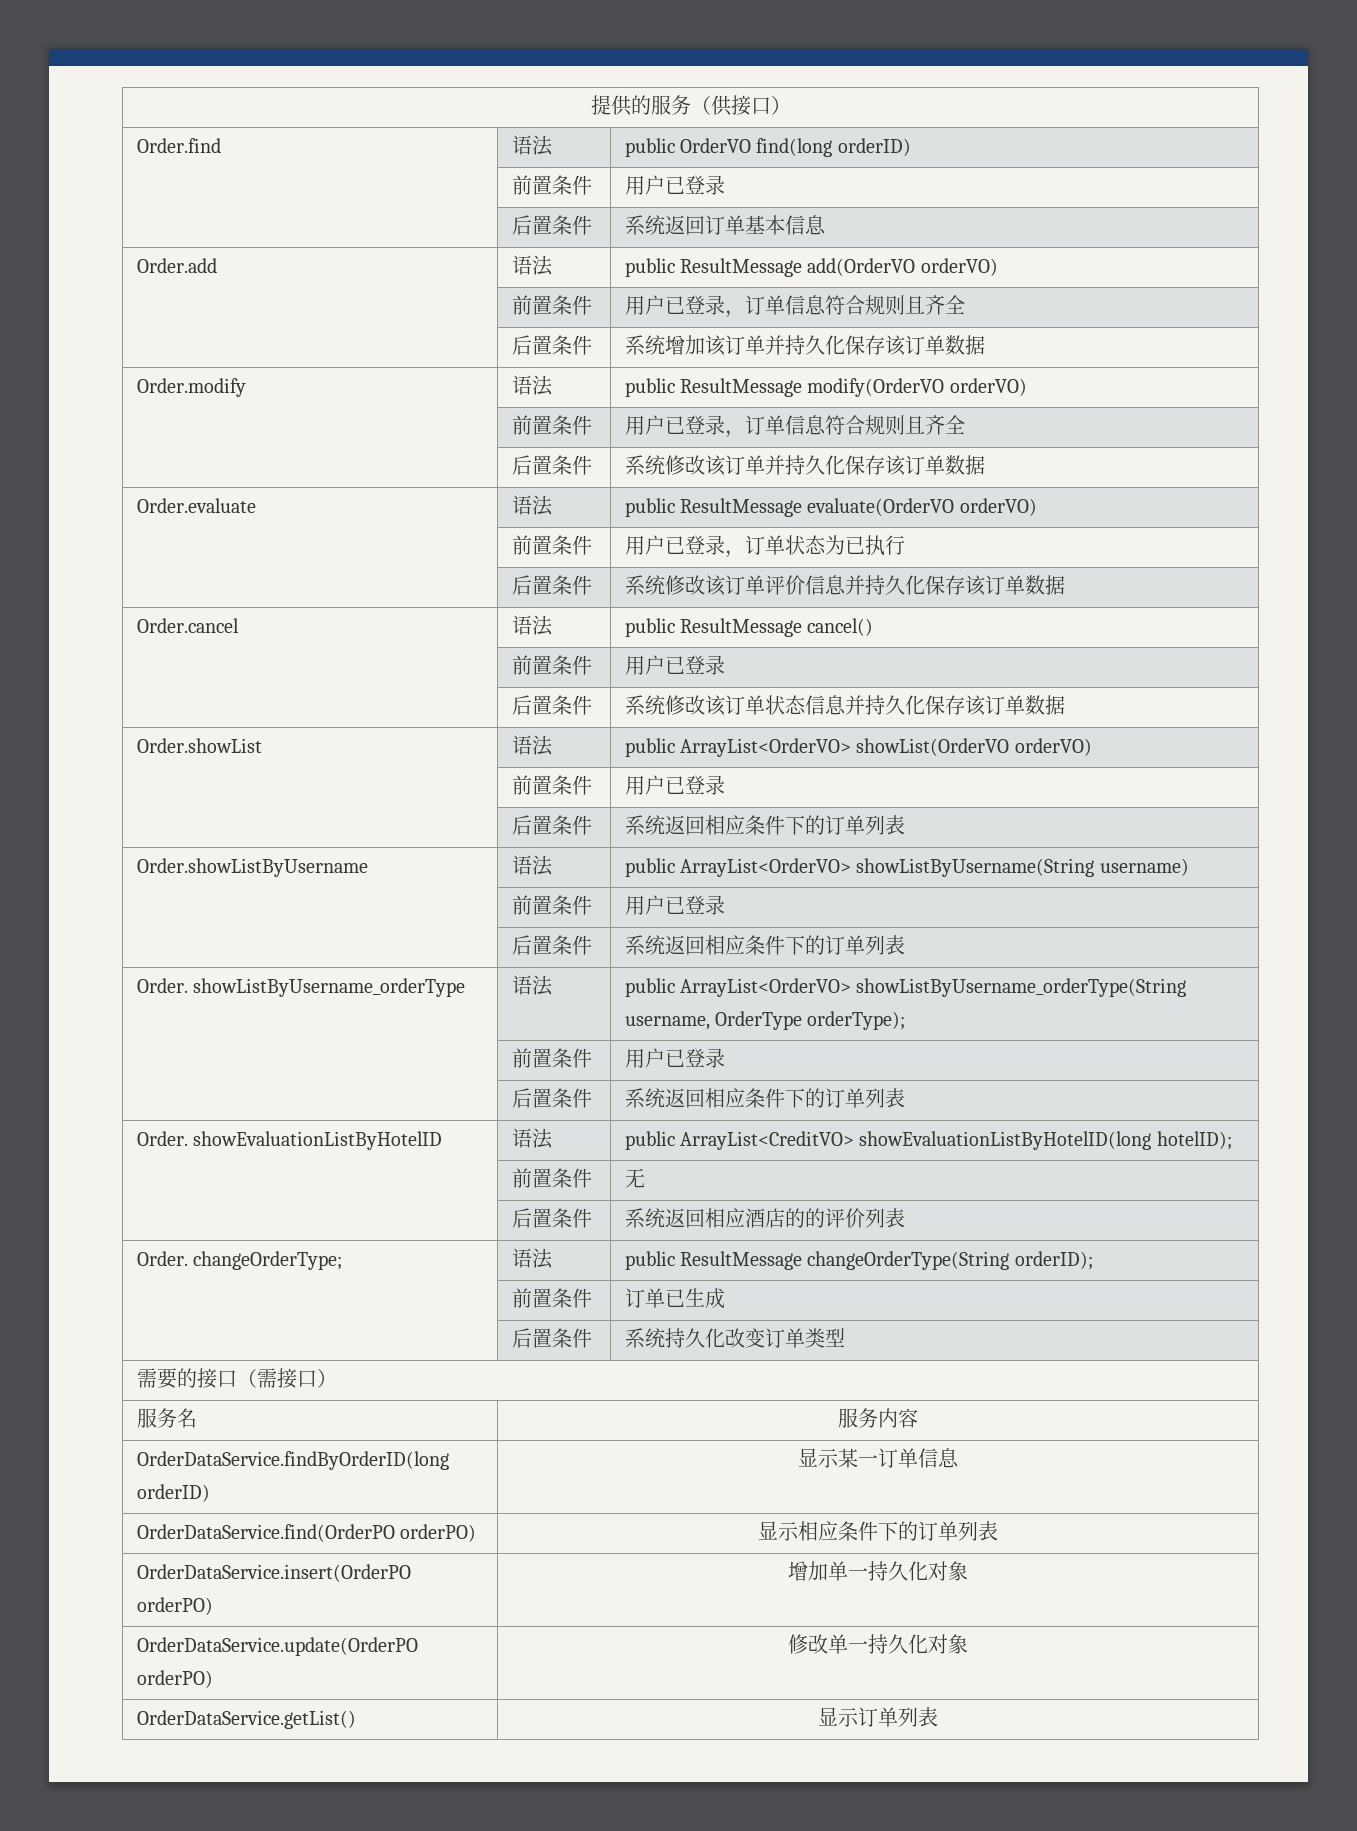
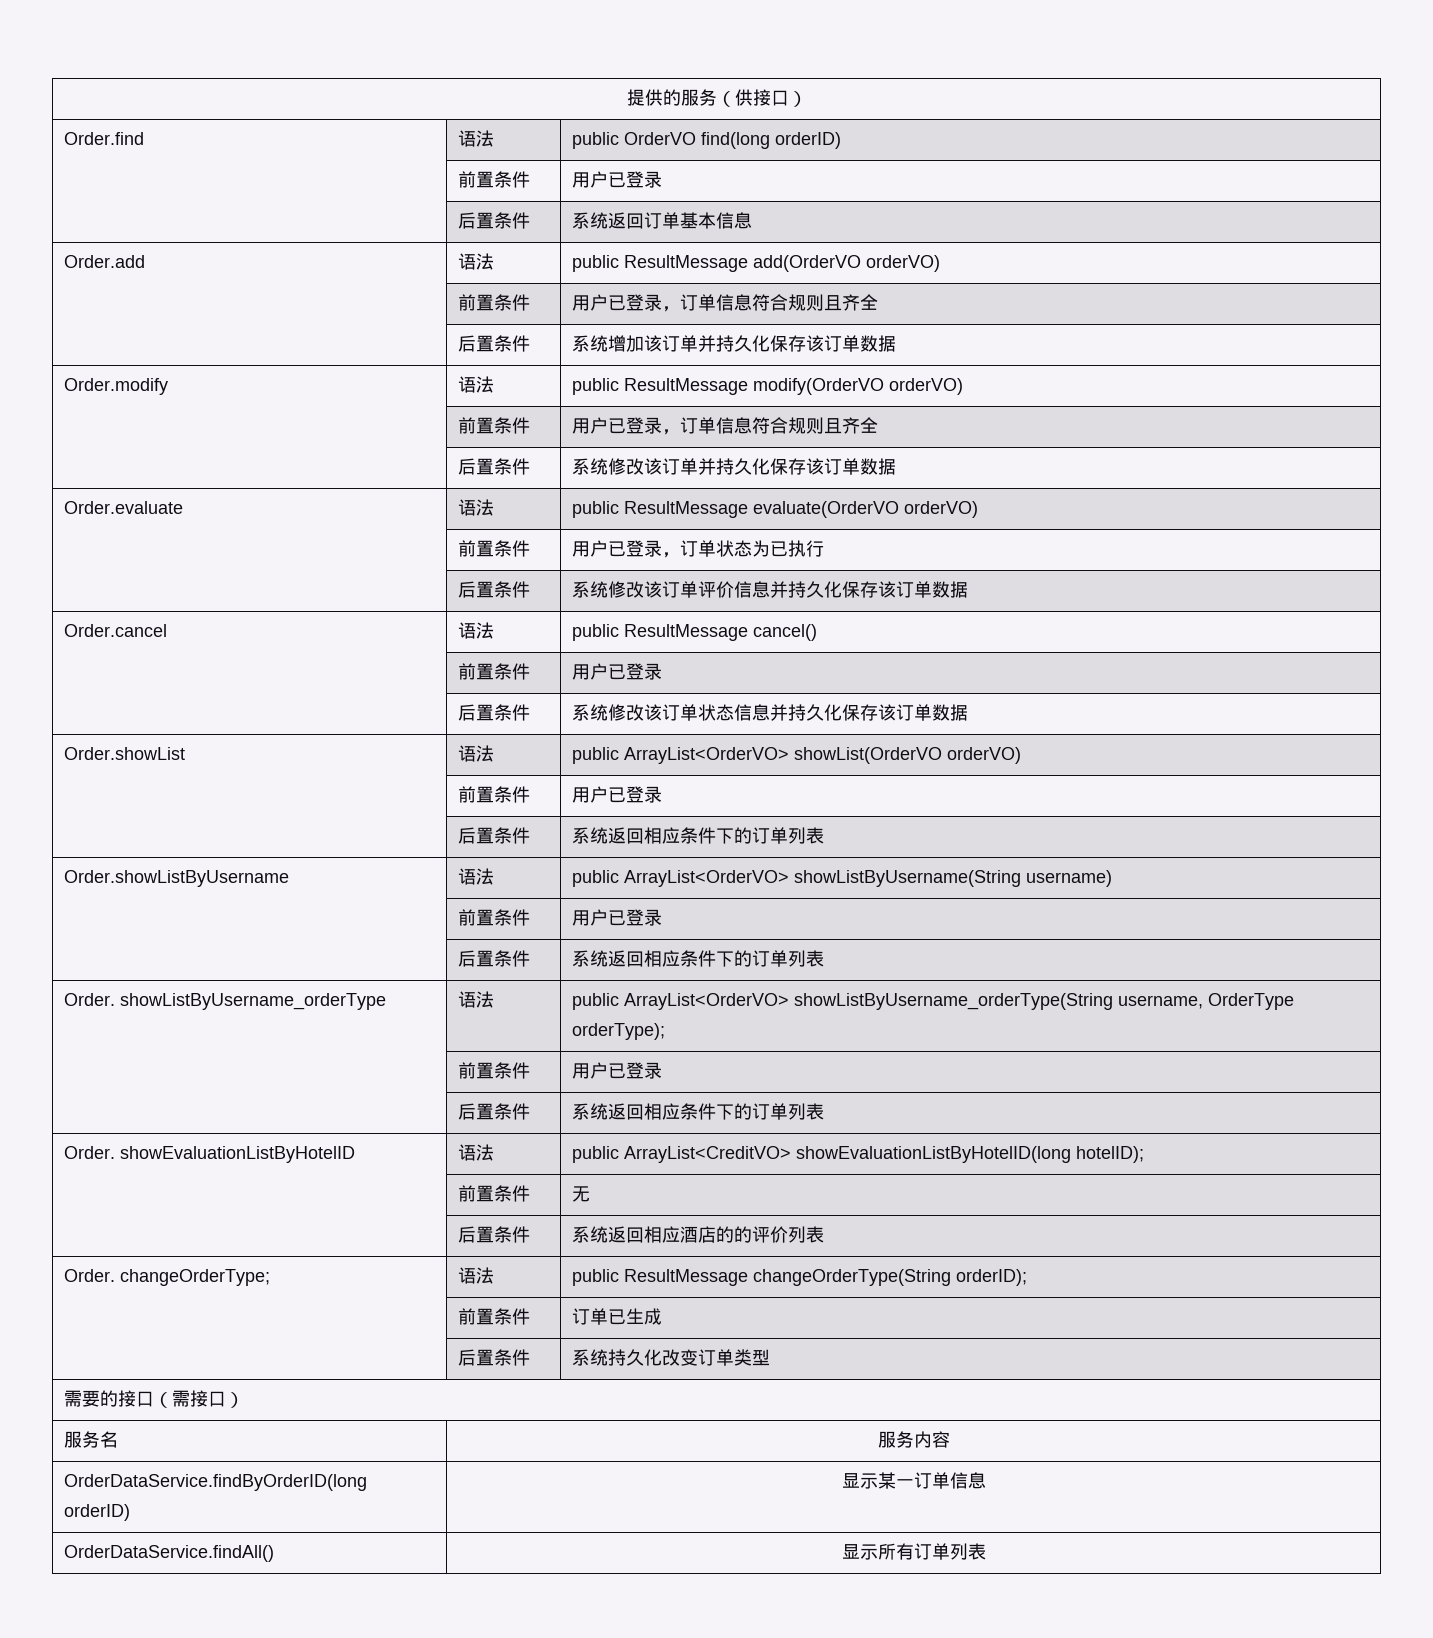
- OrderDataService.find(OrderPO orderPO) | 显示相应条件下的订单列表
- OrderDataService.insert(OrderPO orderPO) | 增加单一持久化对象
- OrderDataService.update(OrderPO orderPO) | 修改单一持久化对象
- OrderDataService.getList() | 显示订单列表
+ OrderDataService.findAll() | 显示所有订单列表

